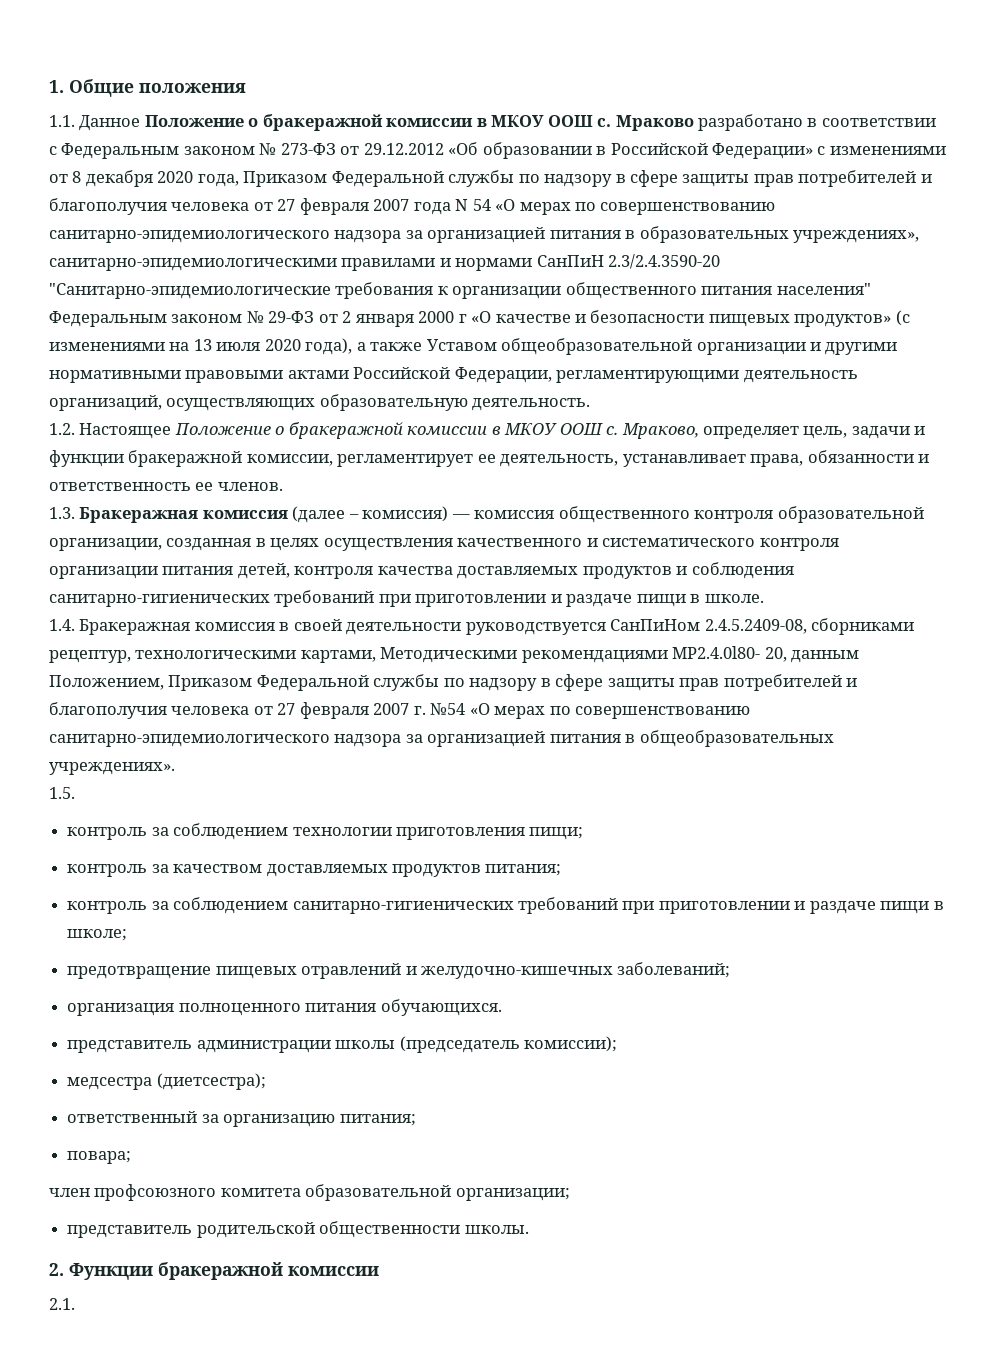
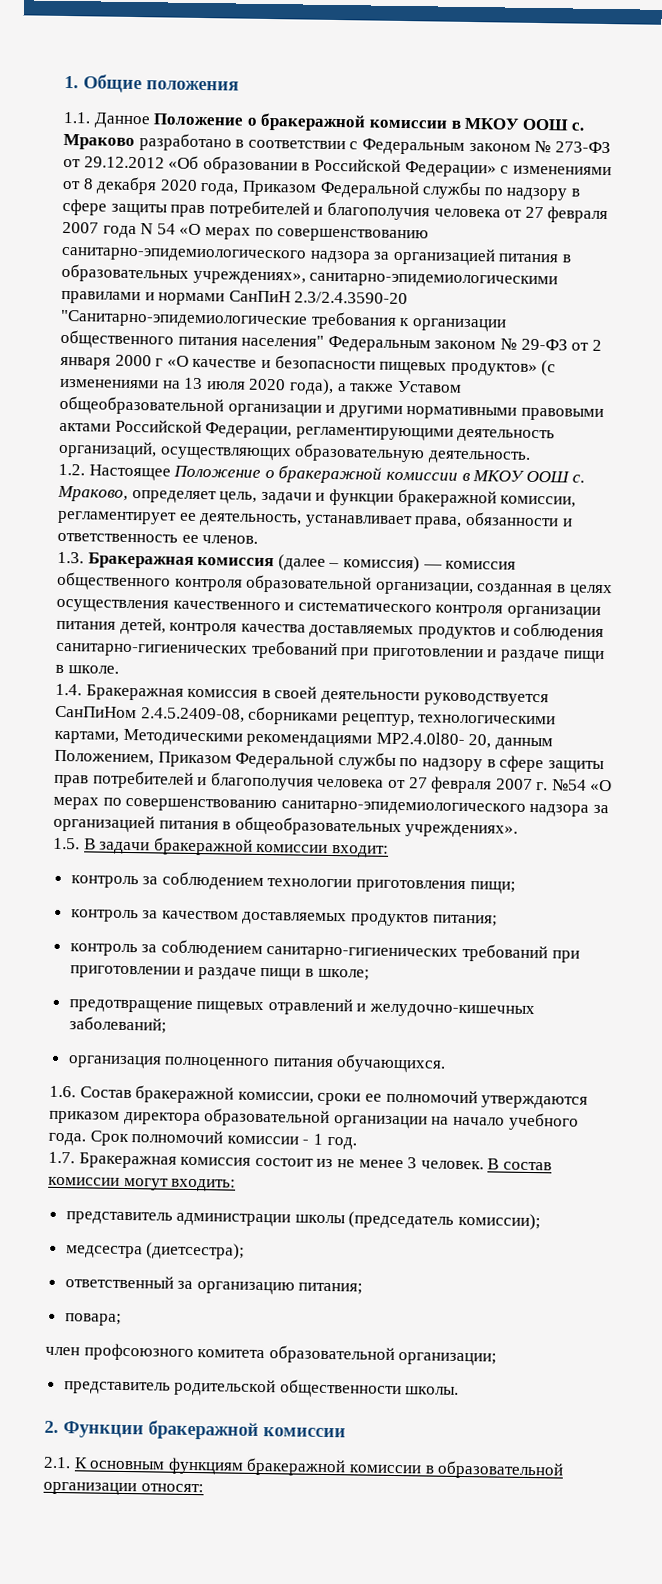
- 1.5.
+ 1.5. В задачи бракеражной комиссии входит:
+ 1.6. Состав бракеражной комиссии, сроки ее полномочий утверждаются приказом директора образовательной организации на начало учебного года. Срок полномочий комиссии - 1 год.
+ 1.7. Бракеражная комиссия состоит из не менее 3 человек. В состав комиссии могут входить:
- 2.1.
+ 2.1. К основным функциям бракеражной комиссии в образовательной организации относят:

